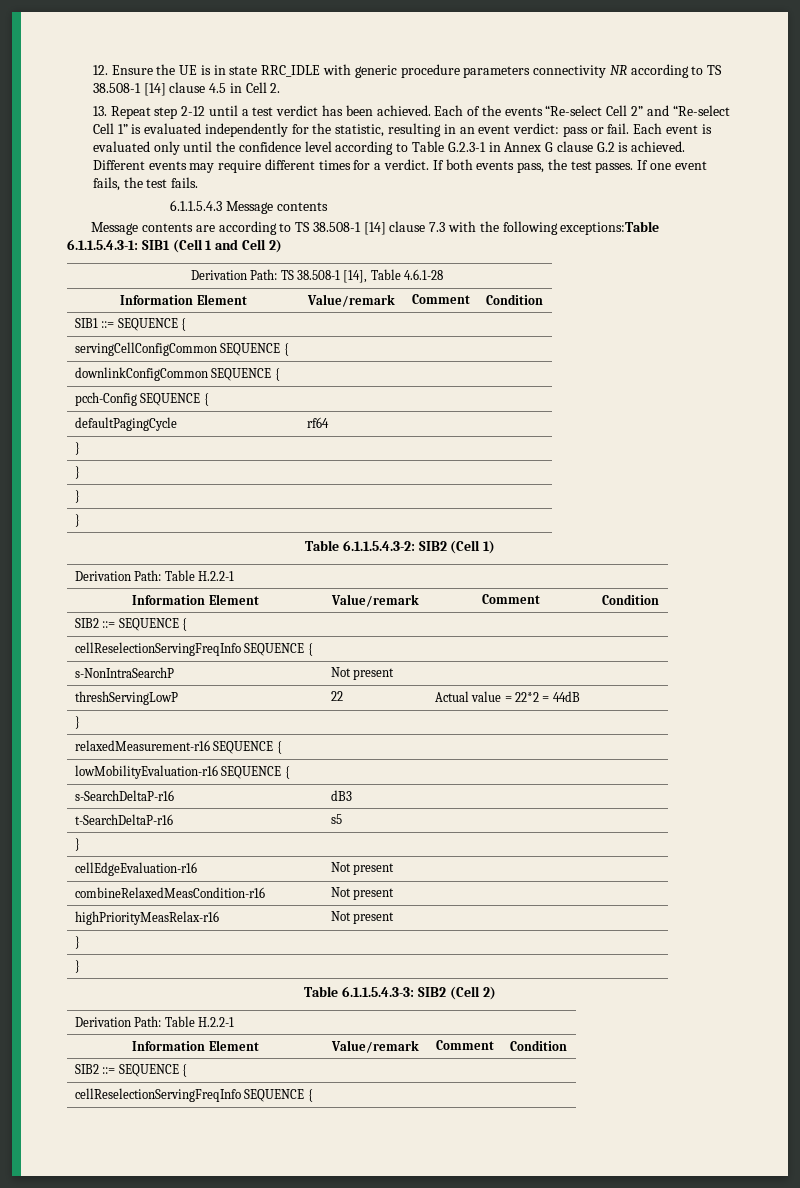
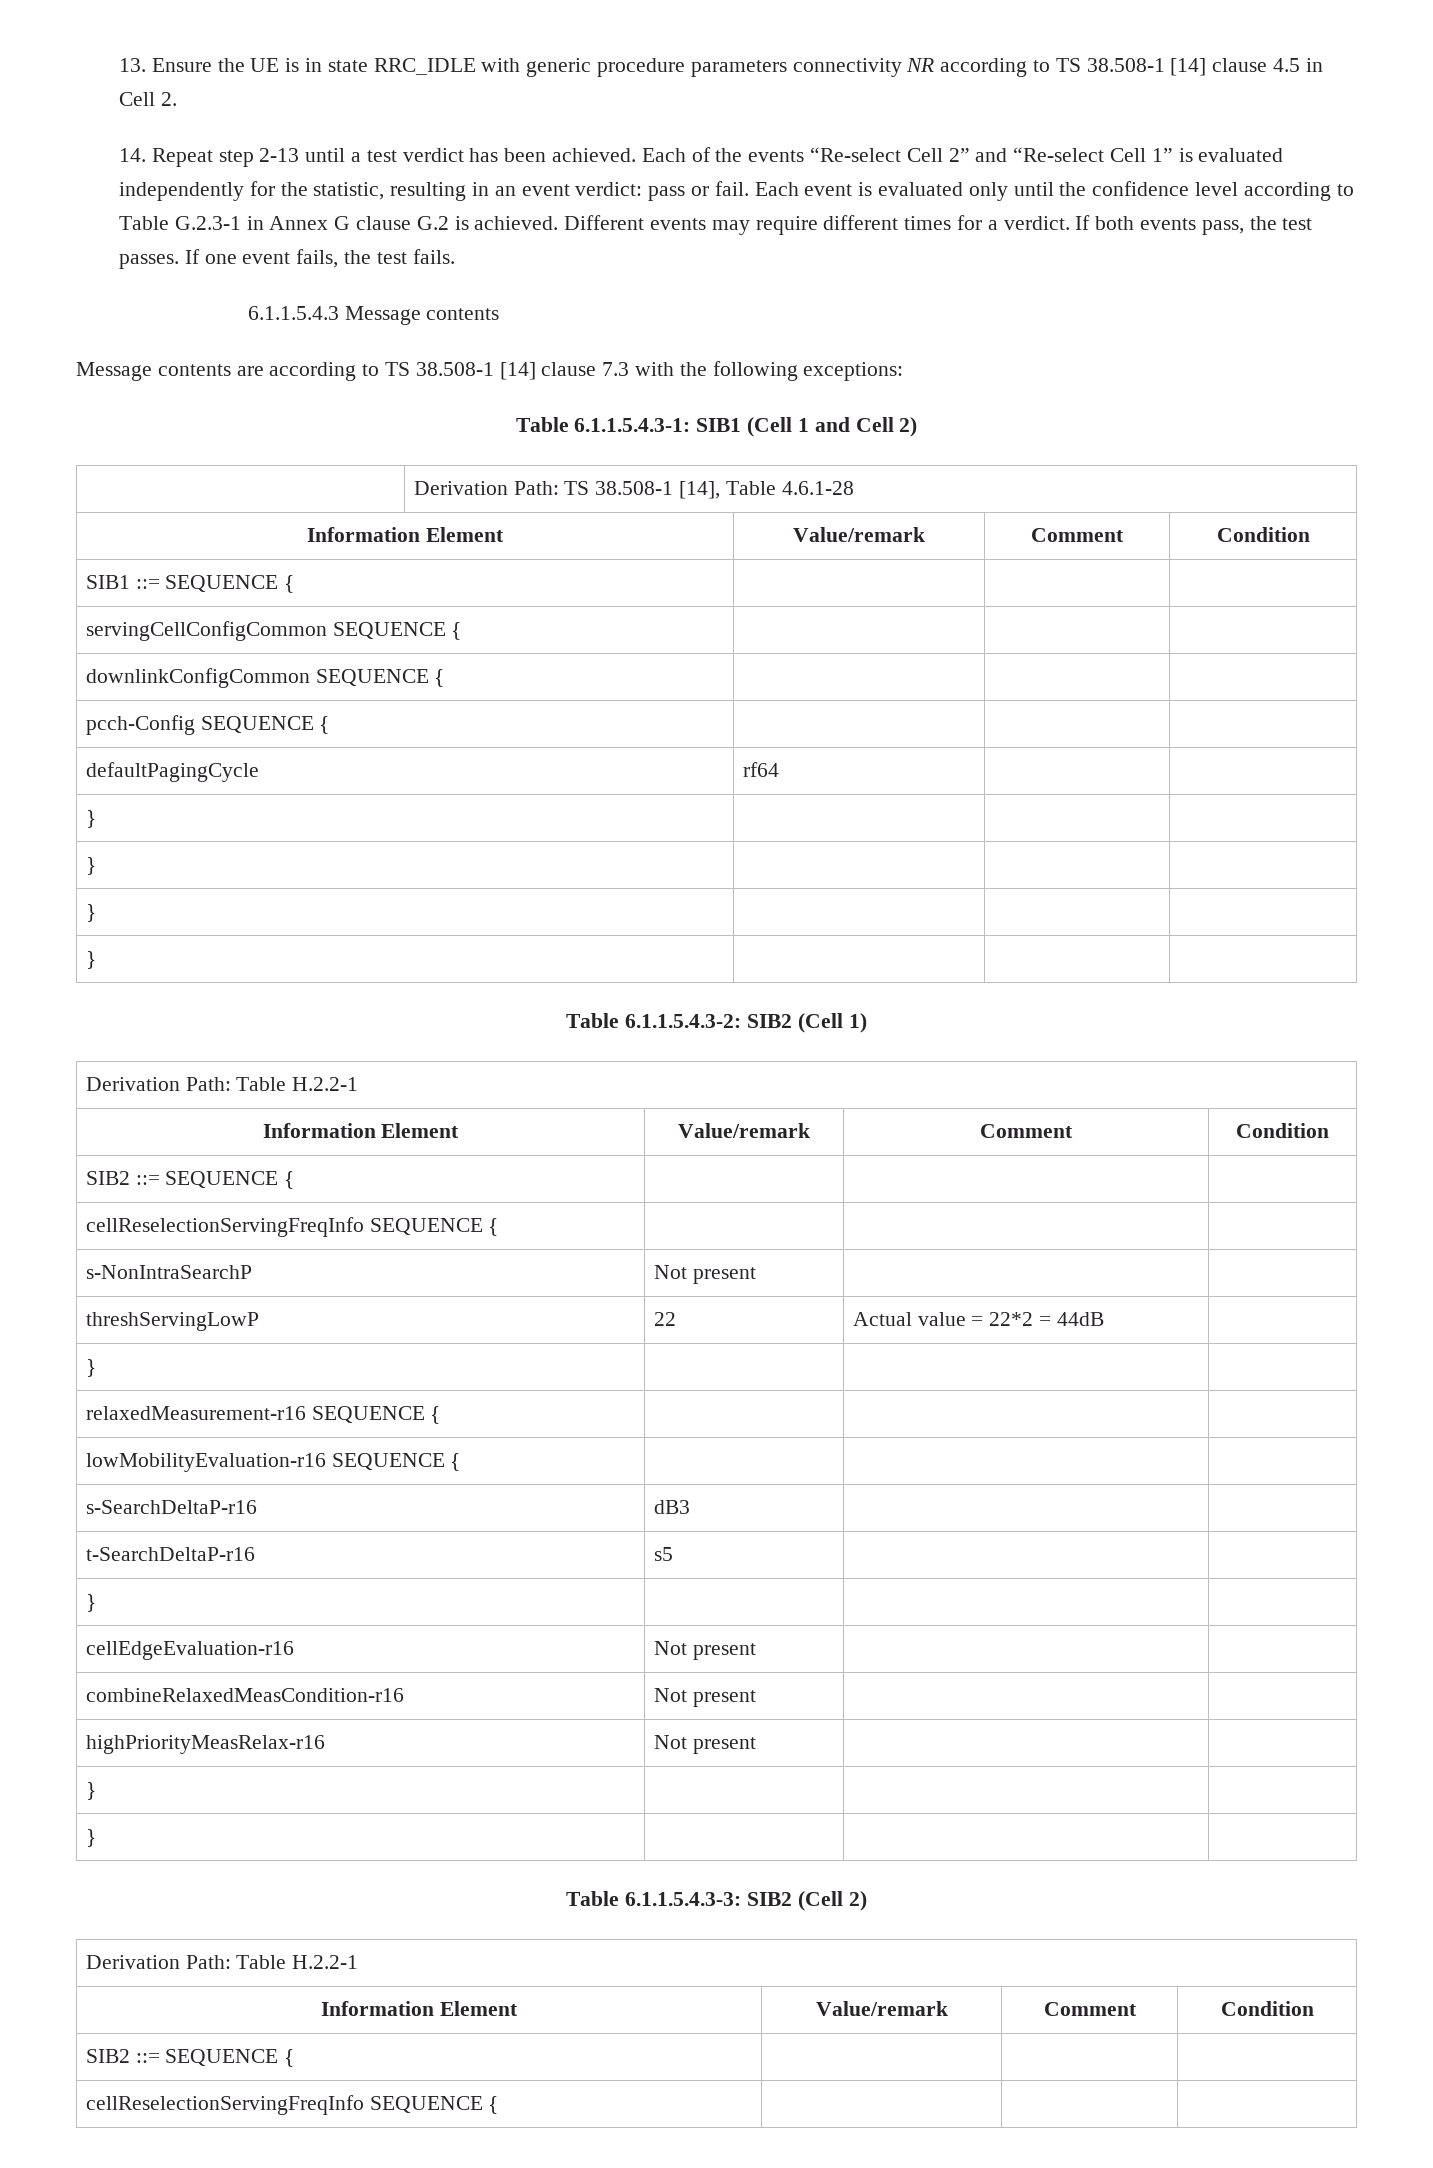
- 12. Ensure the UE is in state RRC_IDLE with generic procedure parameters connectivity NR according to TS 38.508-1 [14] clause 4.5 in Cell 2.
+ 13. Ensure the UE is in state RRC_IDLE with generic procedure parameters connectivity NR according to TS 38.508-1 [14] clause 4.5 in Cell 2.
- 13. Repeat step 2-12 until a test verdict has been achieved.
+ 14. Repeat step 2-13 until a test verdict has been achieved.
- Message contents are according to TS 38.508-1 [14] clause 7.3 with the following exceptions:Table 6.1.1.5.4.3-1: SIB1 (Cell 1 and Cell 2)
+ Message contents are according to TS 38.508-1 [14] clause 7.3 with the following exceptions:
+ Table 6.1.1.5.4.3-1: SIB1 (Cell 1 and Cell 2)

